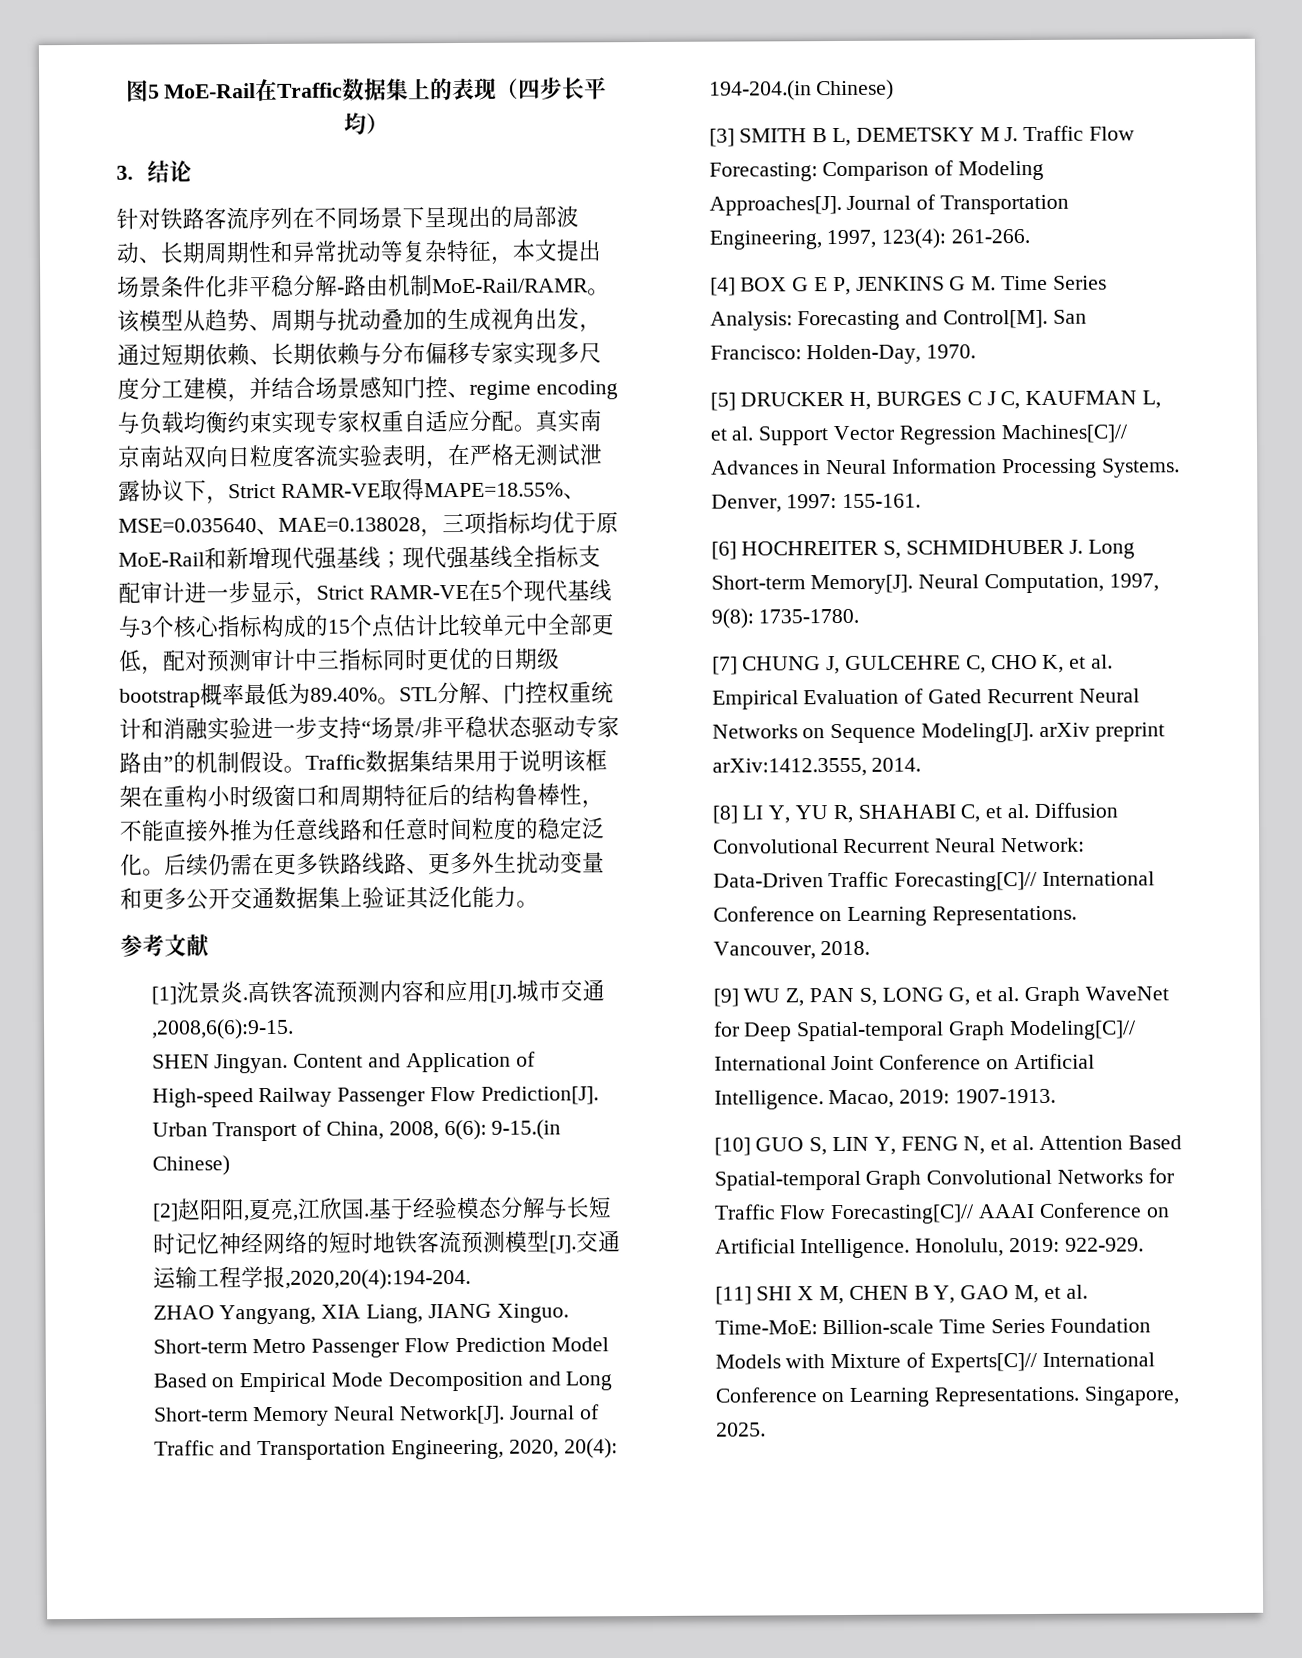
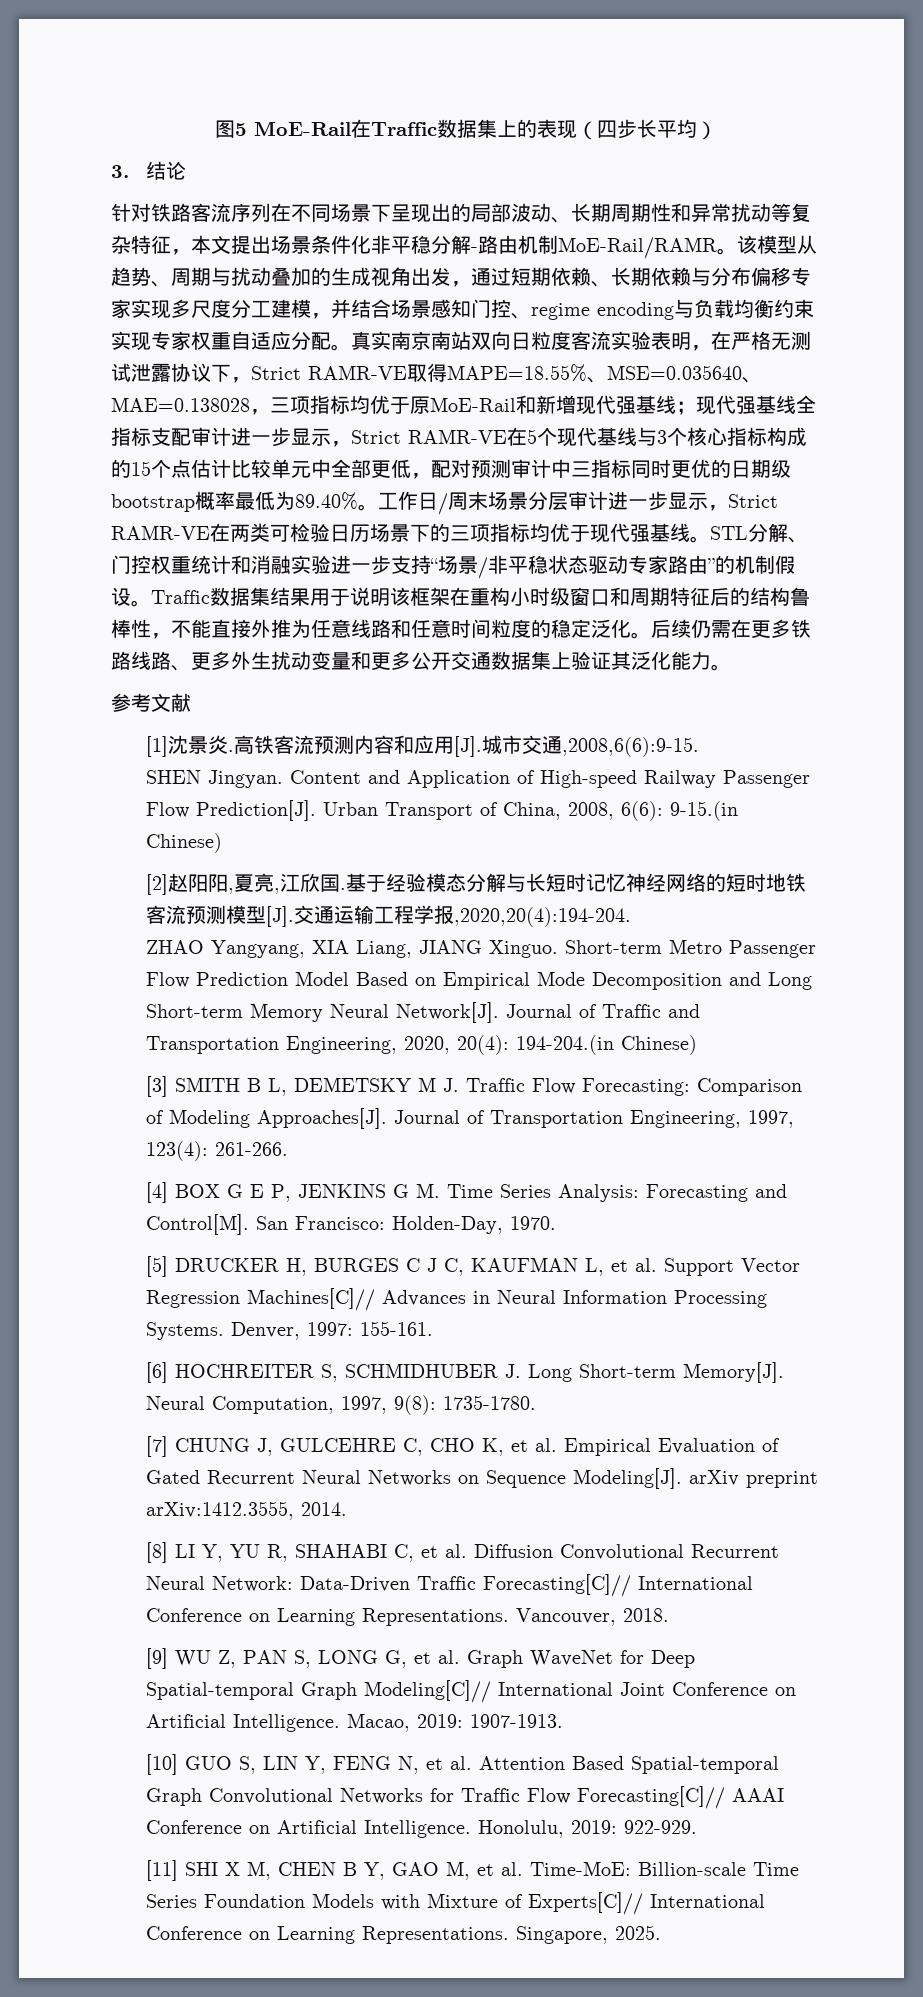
+ 工作日/周末场景分层审计进一步显示，Strict RAMR-VE在两类可检验日历场景下的三项指标均优于现代强基线。

